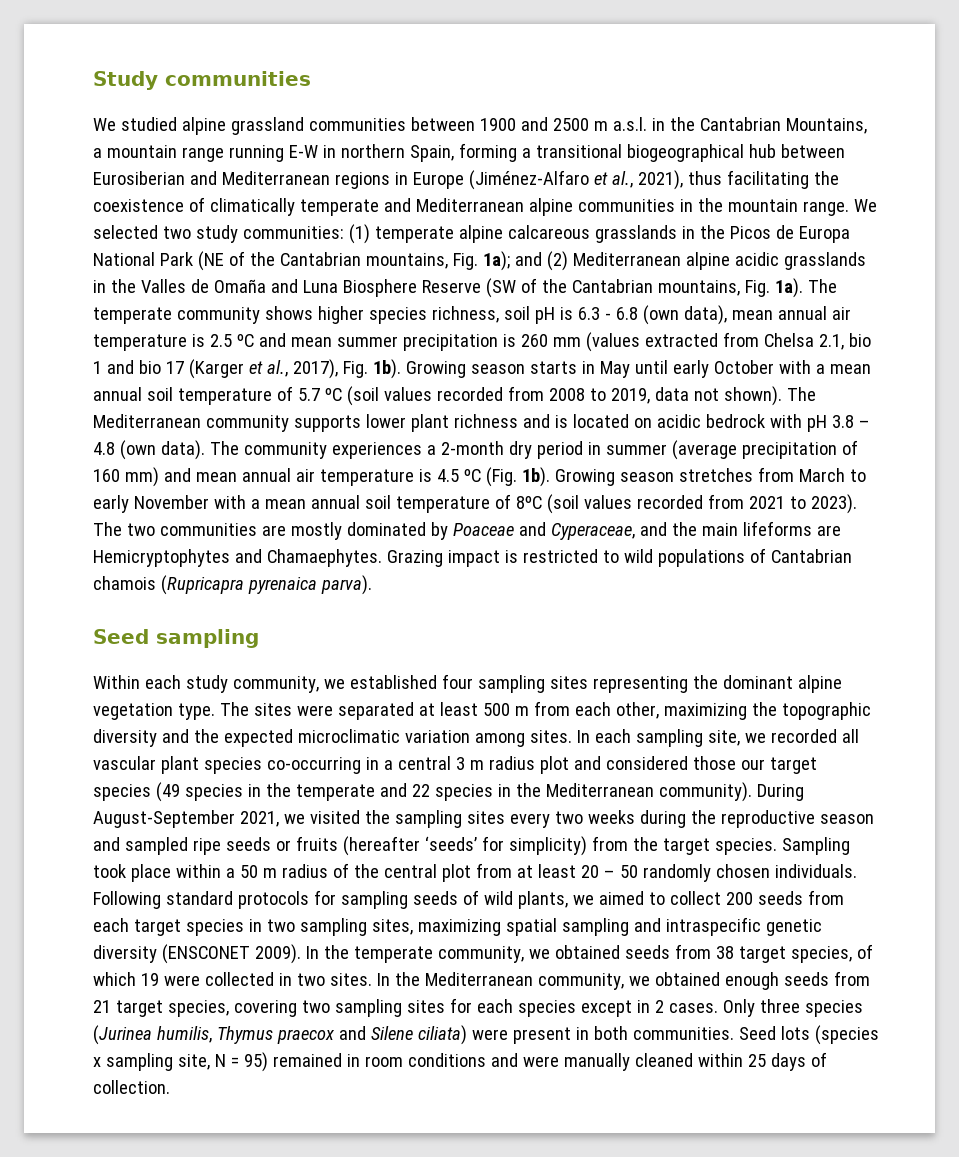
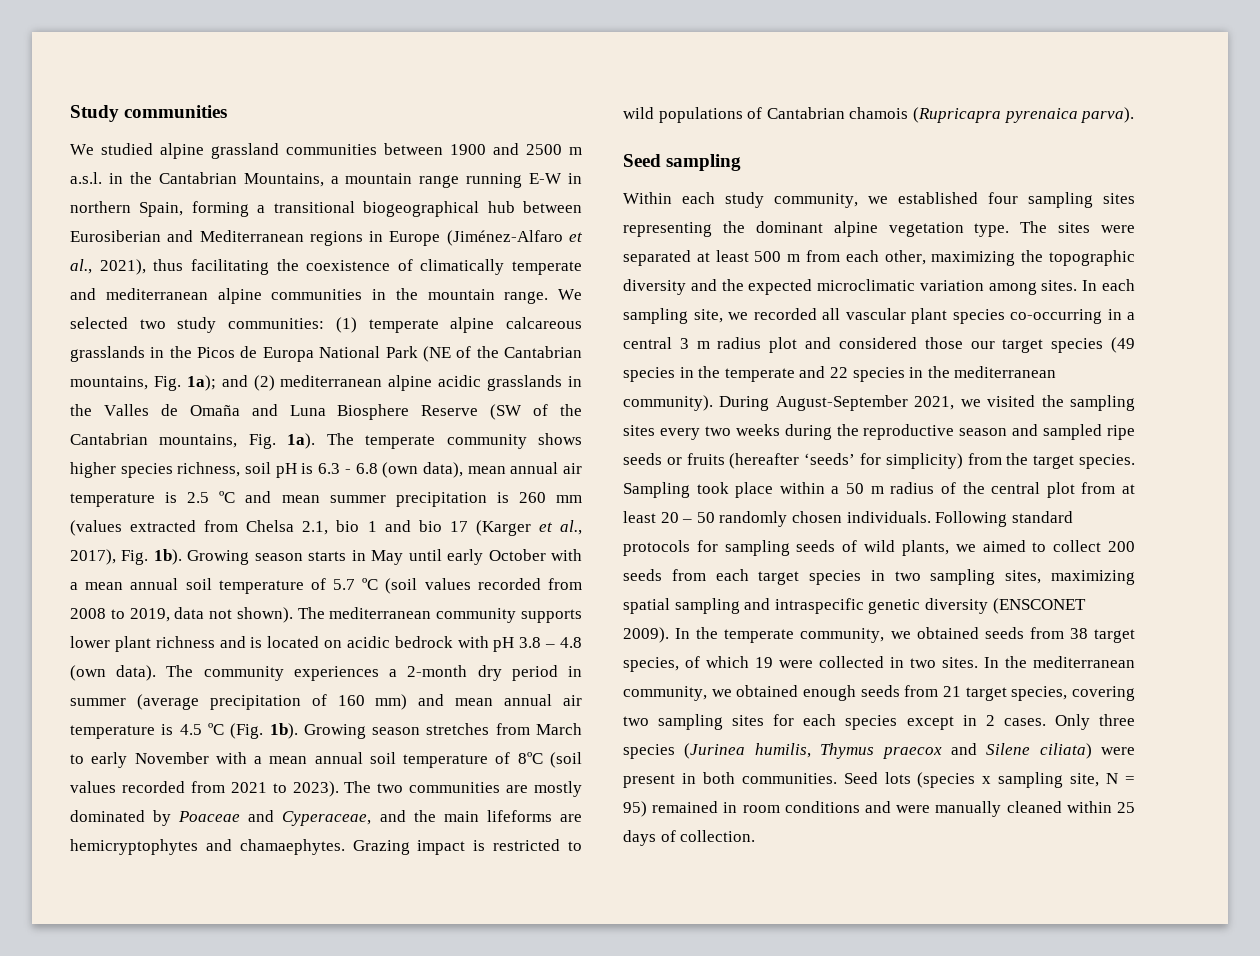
- We studied alpine grassland communities between 1900 and 2500 m a.s.l. in the Cantabrian Mountains, a mountain range running E-W in northern Spain, forming a transitional biogeographical hub between Eurosiberian and Mediterranean regions in Europe (Jiménez-Alfaro et al., 2021), thus facilitating the coexistence of climatically temperate and Mediterranean alpine communities in the mountain range.
+ We studied alpine grassland communities between 1900 and 2500 m a.s.l. in the Cantabrian Mountains, a mountain range running E-W in northern Spain, forming a transitional biogeographical hub between Eurosiberian and Mediterranean regions in Europe (Jiménez-Alfaro et al., 2021), thus facilitating the coexistence of climatically temperate and mediterranean alpine communities in the mountain range.
- We selected two study communities: (1) temperate alpine calcareous grasslands in the Picos de Europa National Park (NE of the Cantabrian mountains, Fig. 1a); and (2) Mediterranean alpine acidic grasslands in the Valles de Omaña and Luna Biosphere Reserve (SW of the Cantabrian mountains, Fig. 1a).
+ We selected two study communities: (1) temperate alpine calcareous grasslands in the Picos de Europa National Park (NE of the Cantabrian mountains, Fig. 1a); and (2) mediterranean alpine acidic grasslands in the Valles de Omaña and Luna Biosphere Reserve (SW of the Cantabrian mountains, Fig. 1a).
- The Mediterranean community supports lower plant richness and is located on acidic bedrock with pH 3.8 – 4.8 (own data).
+ The mediterranean community supports lower plant richness and is located on acidic bedrock with pH 3.8 – 4.8 (own data).
- The two communities are mostly dominated by Poaceae and Cyperaceae, and the main lifeforms are Hemicryptophytes and Chamaephytes.
+ The two communities are mostly dominated by Poaceae and Cyperaceae, and the main lifeforms are hemicryptophytes and chamaephytes.
- In each sampling site, we recorded all vascular plant species co-occurring in a central 3 m radius plot and considered those our target species (49 species in the temperate and 22 species in the Mediterranean community).
+ In each sampling site, we recorded all vascular plant species co-occurring in a central 3 m radius plot and considered those our target species (49 species in the temperate and 22 species in the mediterranean community).
- In the Mediterranean community, we obtained enough seeds from 21 target species, covering two sampling sites for each species except in 2 cases.
+ In the mediterranean community, we obtained enough seeds from 21 target species, covering two sampling sites for each species except in 2 cases.

